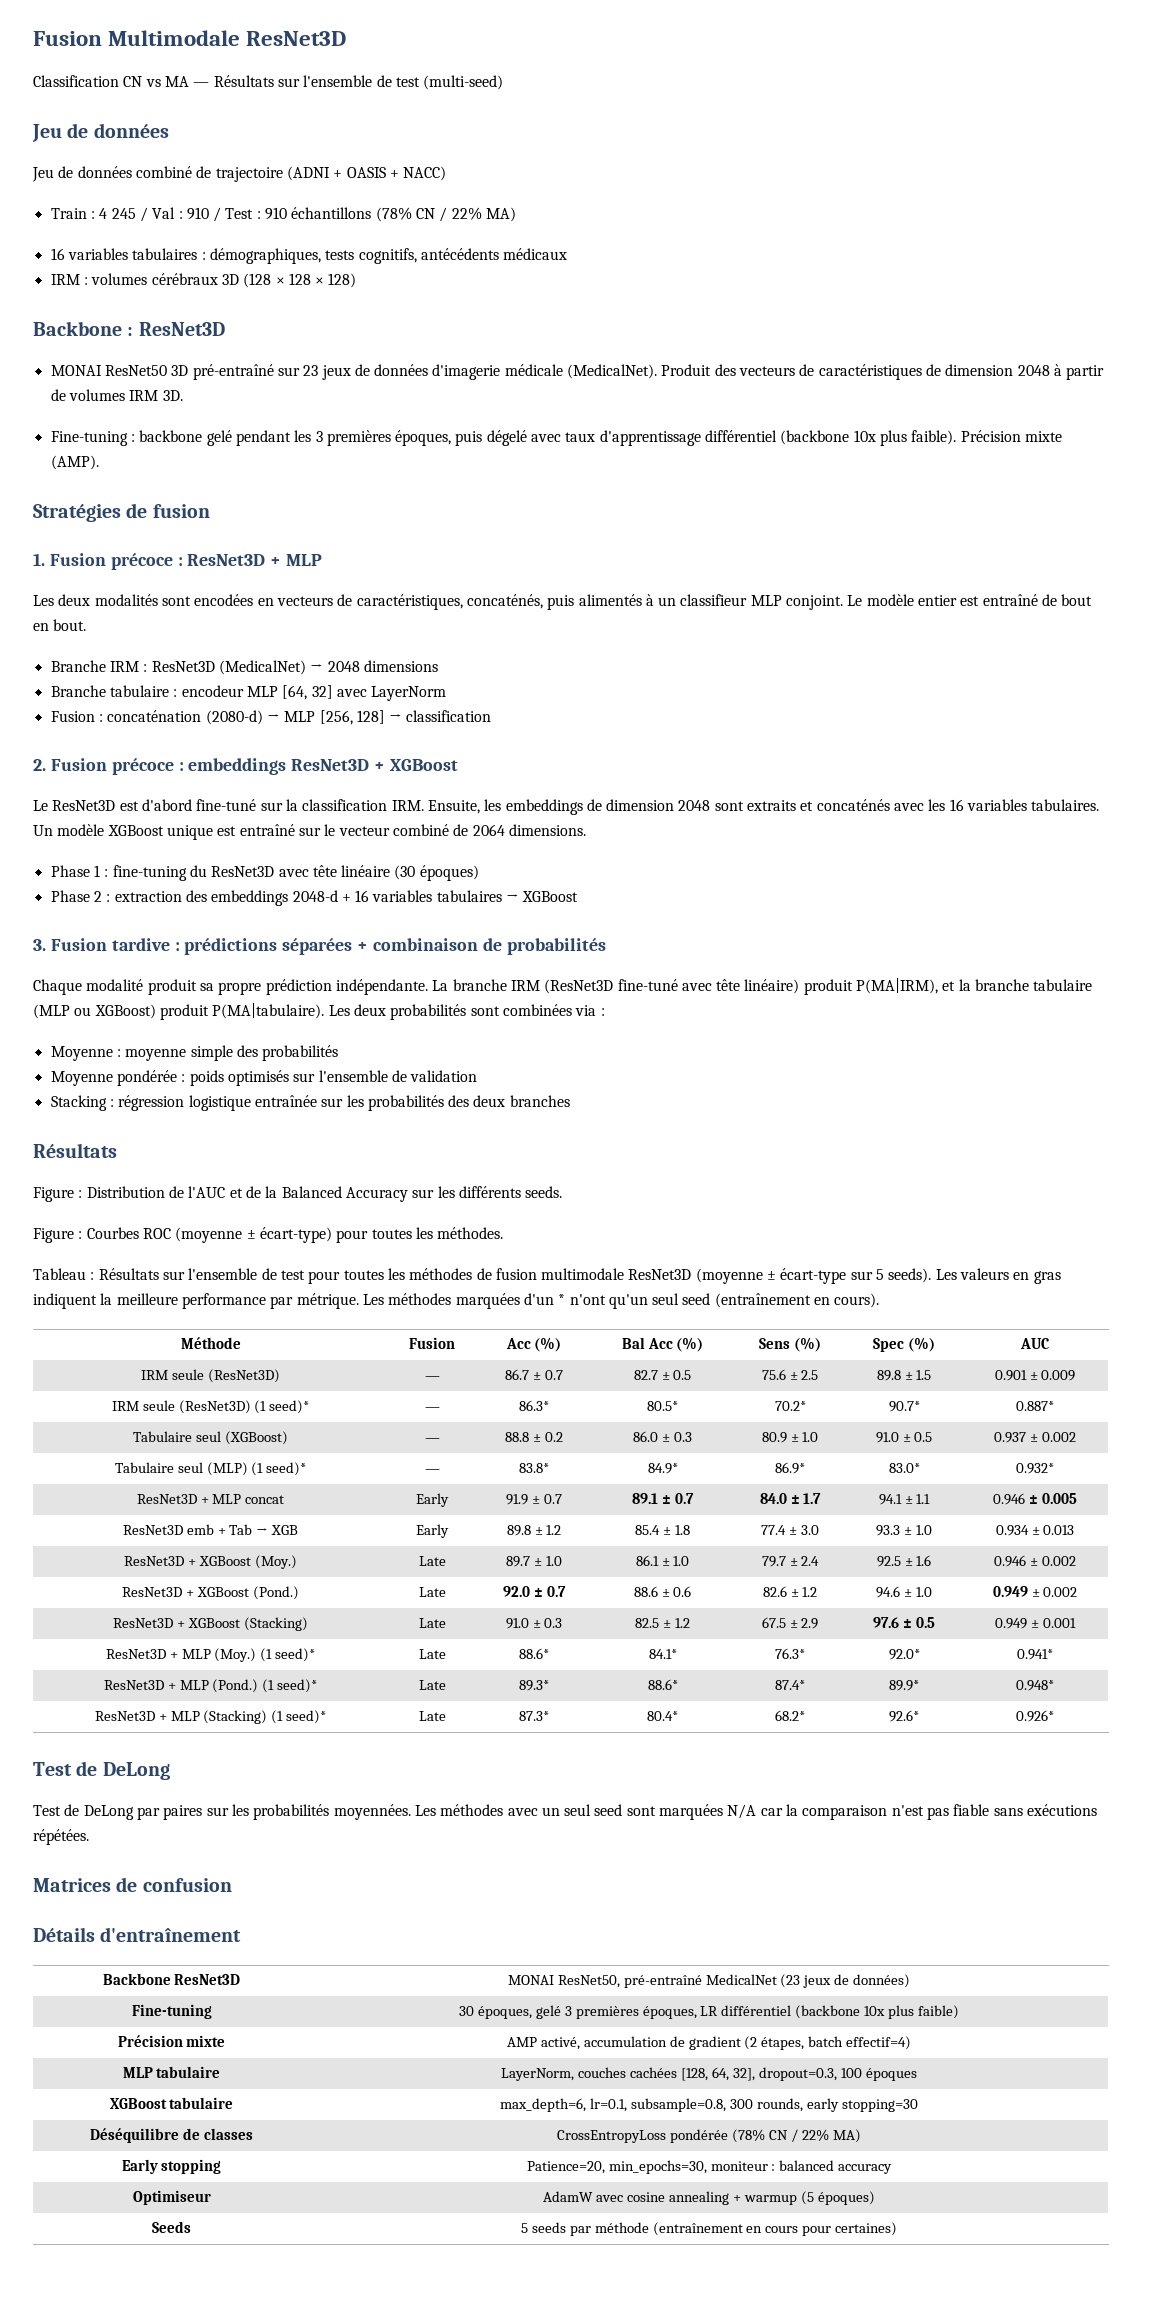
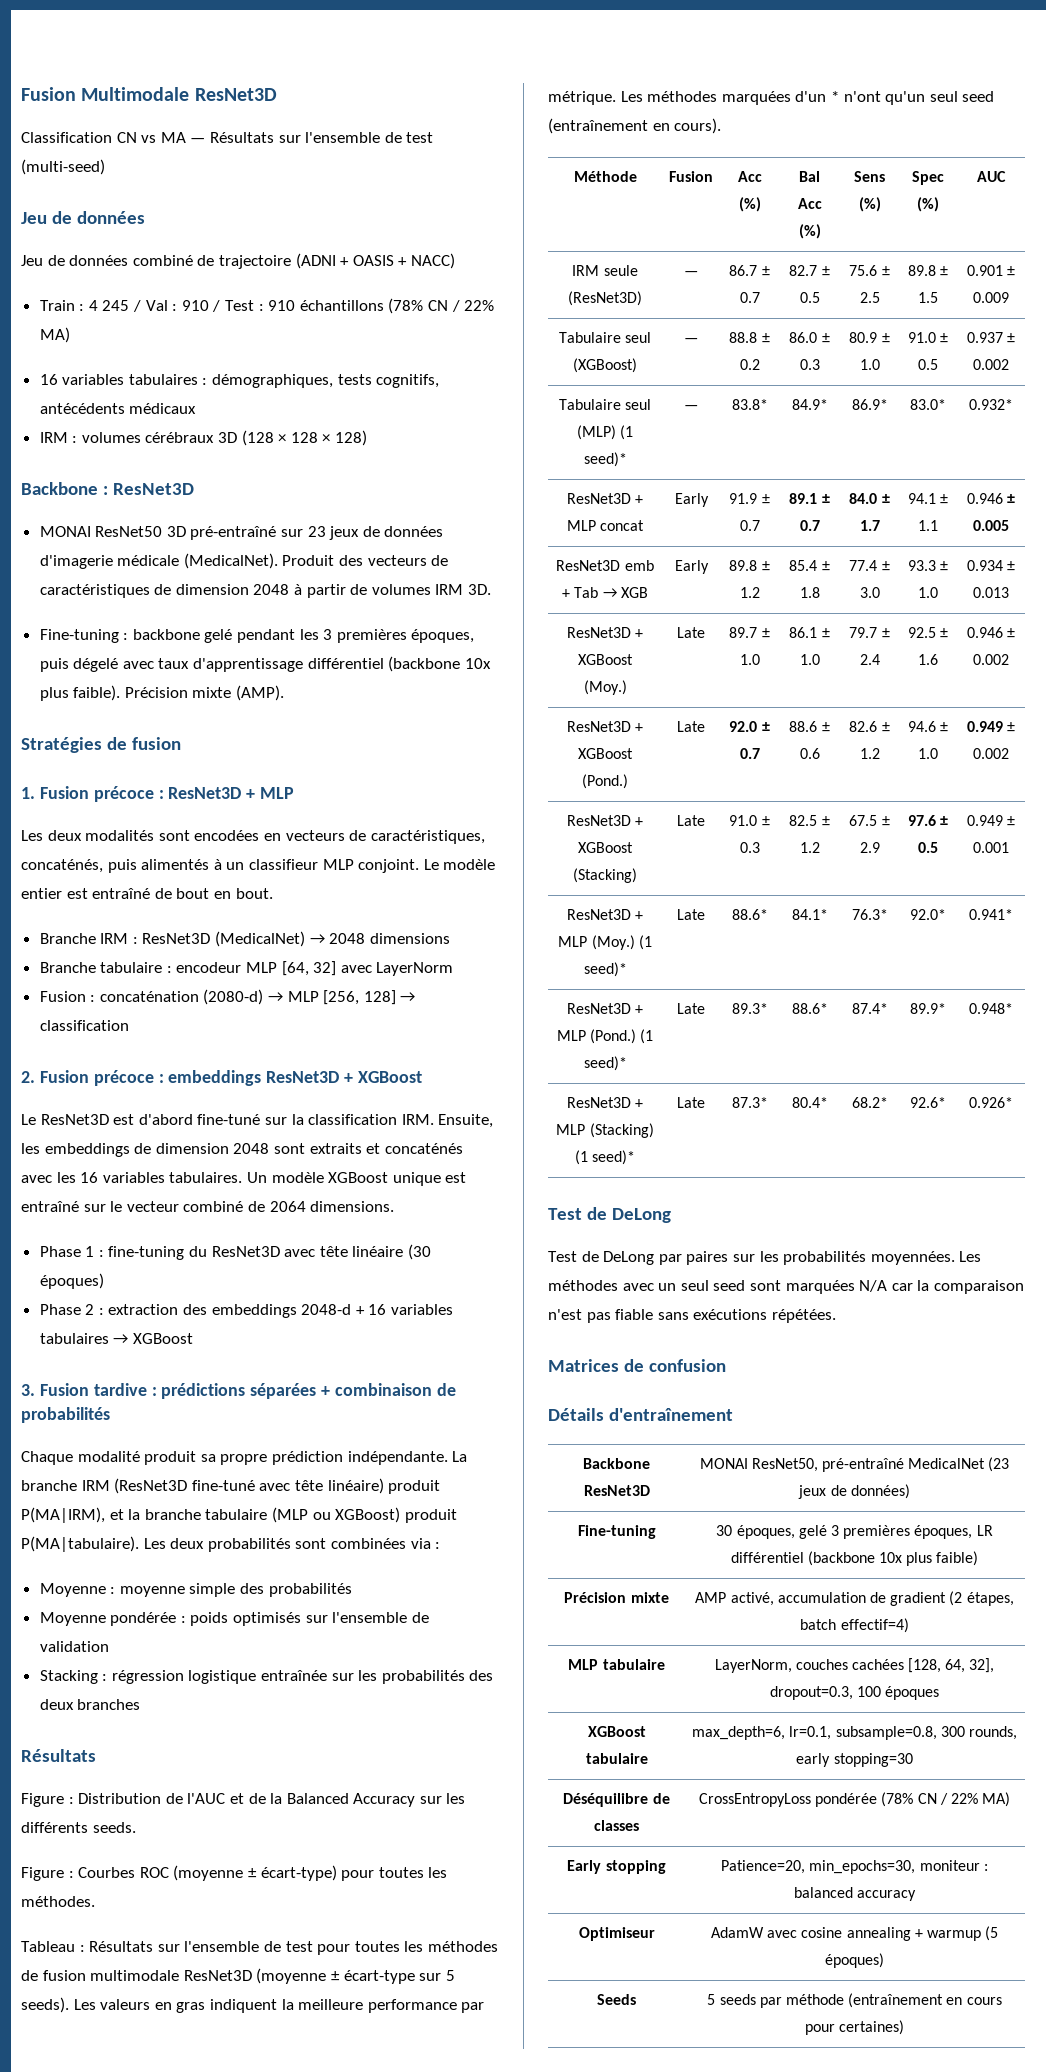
- IRM seule (ResNet3D) (1 seed)* | — | 86.3* | 80.5* | 70.2* | 90.7* | 0.887*

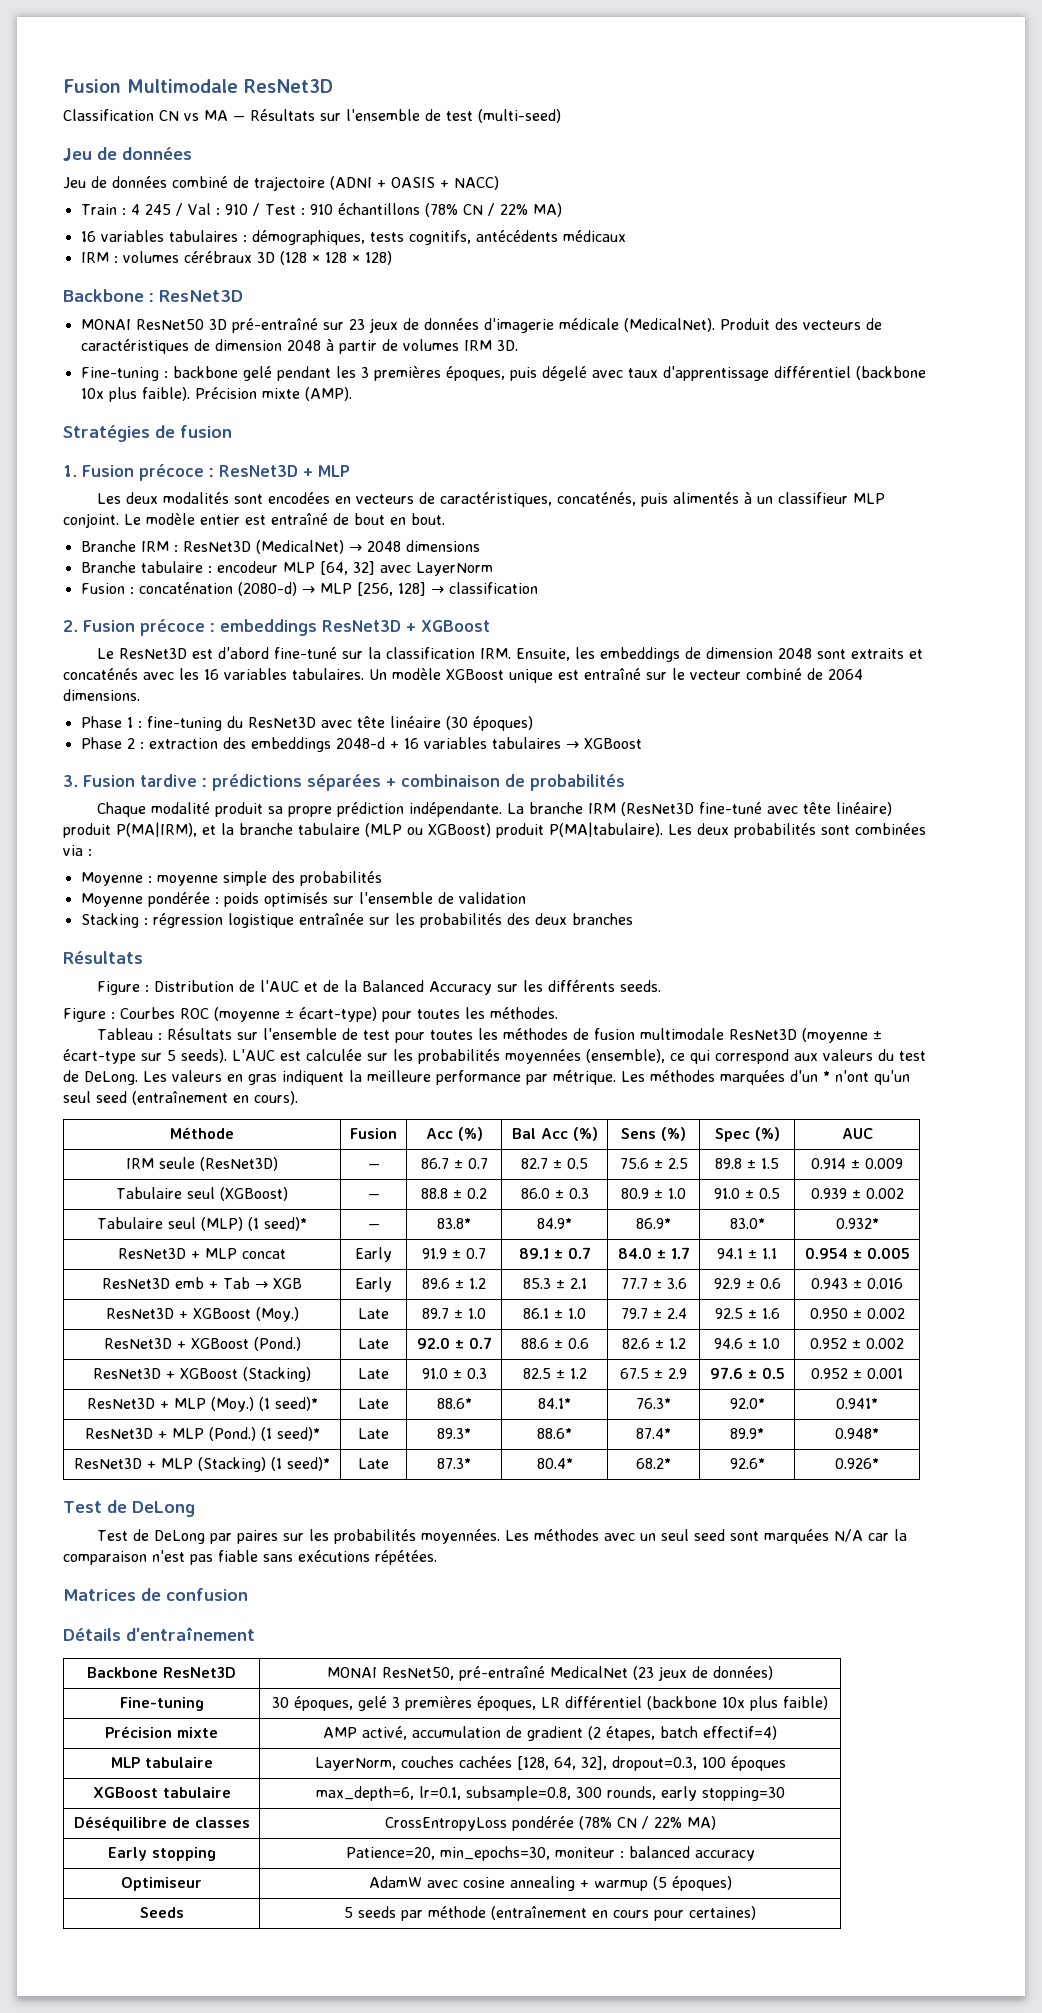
+ L'AUC est calculée sur les probabilités moyennées (ensemble), ce qui correspond aux valeurs du test de DeLong.
- IRM seule (ResNet3D) | — | 86.7 ± 0.7 | 82.7 ± 0.5 | 75.6 ± 2.5 | 89.8 ± 1.5 | 0.901 ± 0.009
+ IRM seule (ResNet3D) | — | 86.7 ± 0.7 | 82.7 ± 0.5 | 75.6 ± 2.5 | 89.8 ± 1.5 | 0.914 ± 0.009
- Tabulaire seul (XGBoost) | — | 88.8 ± 0.2 | 86.0 ± 0.3 | 80.9 ± 1.0 | 91.0 ± 0.5 | 0.937 ± 0.002
+ Tabulaire seul (XGBoost) | — | 88.8 ± 0.2 | 86.0 ± 0.3 | 80.9 ± 1.0 | 91.0 ± 0.5 | 0.939 ± 0.002
- ResNet3D + MLP concat | Early | 91.9 ± 0.7 | 89.1 ± 0.7 | 84.0 ± 1.7 | 94.1 ± 1.1 | 0.946 ± 0.005
+ ResNet3D + MLP concat | Early | 91.9 ± 0.7 | 89.1 ± 0.7 | 84.0 ± 1.7 | 94.1 ± 1.1 | 0.954 ± 0.005
- ResNet3D emb + Tab → XGB | Early | 89.8 ± 1.2 | 85.4 ± 1.8 | 77.4 ± 3.0 | 93.3 ± 1.0 | 0.934 ± 0.013
+ ResNet3D emb + Tab → XGB | Early | 89.6 ± 1.2 | 85.3 ± 2.1 | 77.7 ± 3.6 | 92.9 ± 0.6 | 0.943 ± 0.016
- ResNet3D + XGBoost (Moy.) | Late | 89.7 ± 1.0 | 86.1 ± 1.0 | 79.7 ± 2.4 | 92.5 ± 1.6 | 0.946 ± 0.002
+ ResNet3D + XGBoost (Moy.) | Late | 89.7 ± 1.0 | 86.1 ± 1.0 | 79.7 ± 2.4 | 92.5 ± 1.6 | 0.950 ± 0.002
- ResNet3D + XGBoost (Pond.) | Late | 92.0 ± 0.7 | 88.6 ± 0.6 | 82.6 ± 1.2 | 94.6 ± 1.0 | 0.949 ± 0.002
+ ResNet3D + XGBoost (Pond.) | Late | 92.0 ± 0.7 | 88.6 ± 0.6 | 82.6 ± 1.2 | 94.6 ± 1.0 | 0.952 ± 0.002
- ResNet3D + XGBoost (Stacking) | Late | 91.0 ± 0.3 | 82.5 ± 1.2 | 67.5 ± 2.9 | 97.6 ± 0.5 | 0.949 ± 0.001
+ ResNet3D + XGBoost (Stacking) | Late | 91.0 ± 0.3 | 82.5 ± 1.2 | 67.5 ± 2.9 | 97.6 ± 0.5 | 0.952 ± 0.001

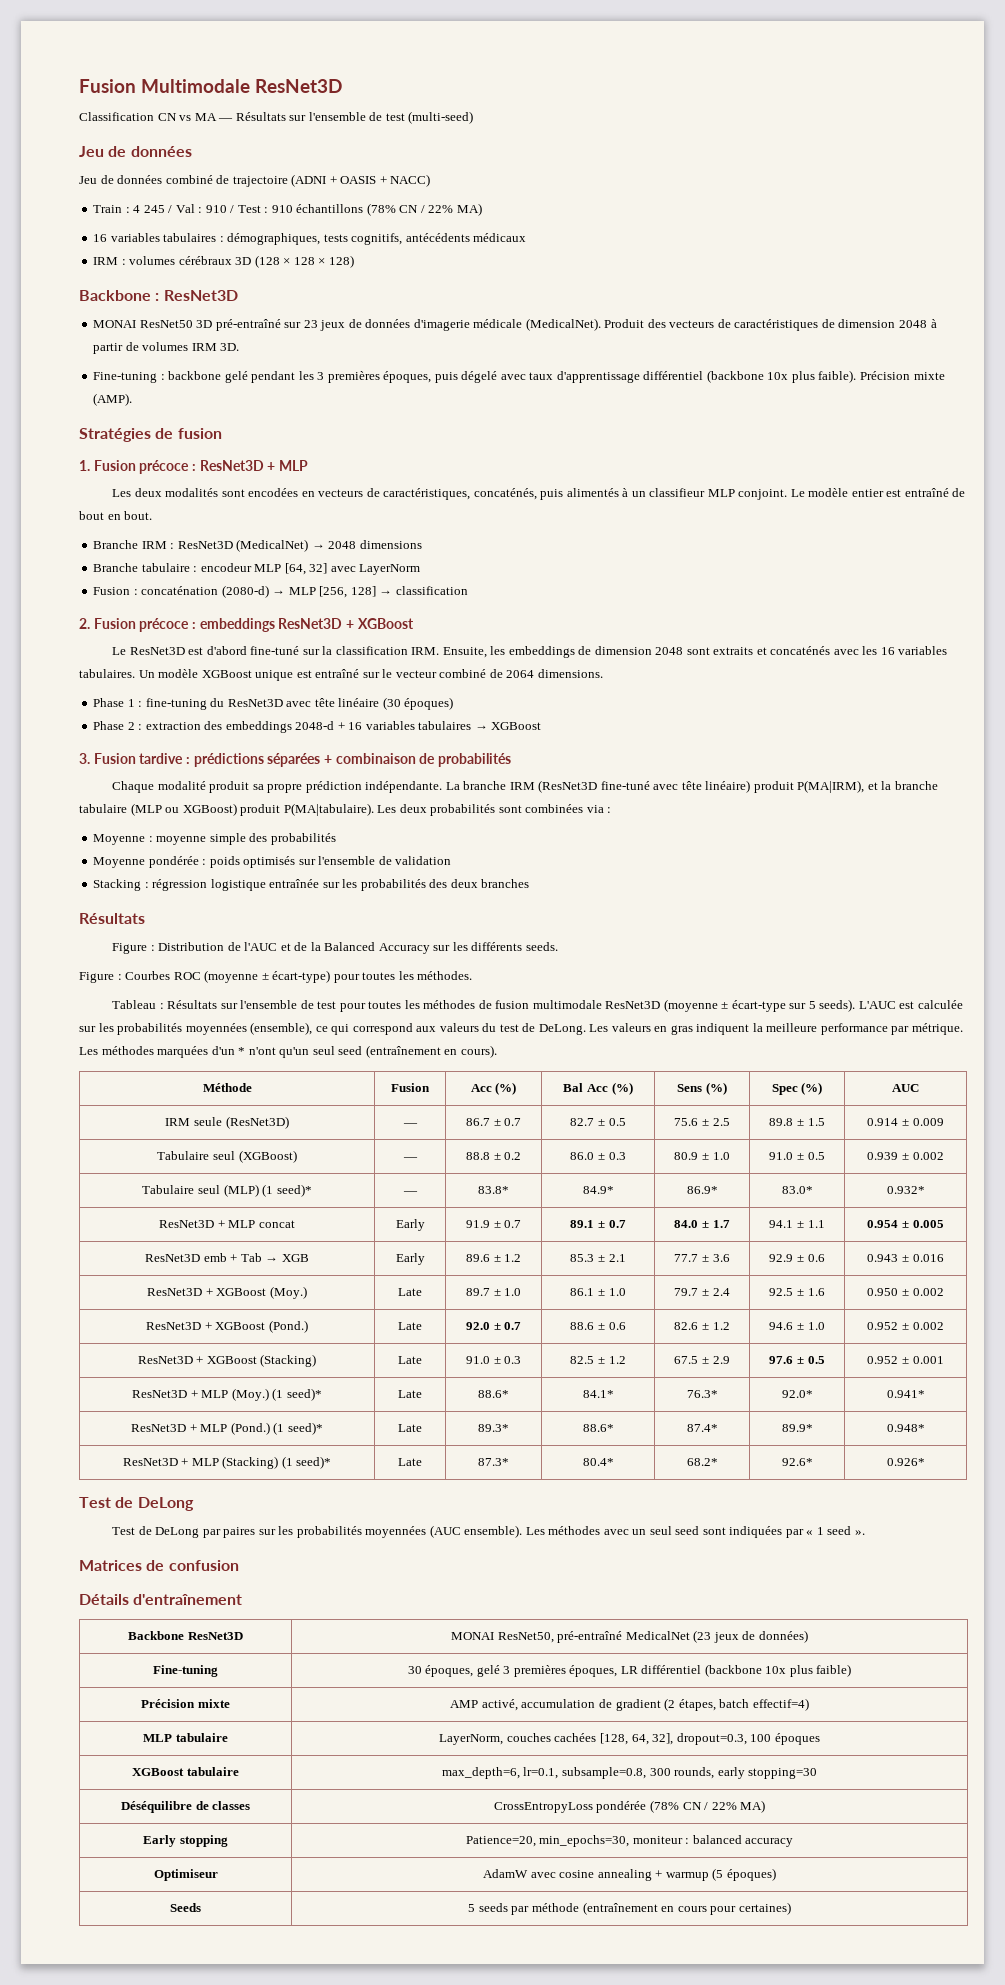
- Test de DeLong par paires sur les probabilités moyennées.
+ Test de DeLong par paires sur les probabilités moyennées (AUC ensemble).
- Les méthodes avec un seul seed sont marquées N/A car la comparaison n'est pas fiable sans exécutions répétées.
+ Les méthodes avec un seul seed sont indiquées par « 1 seed ».

